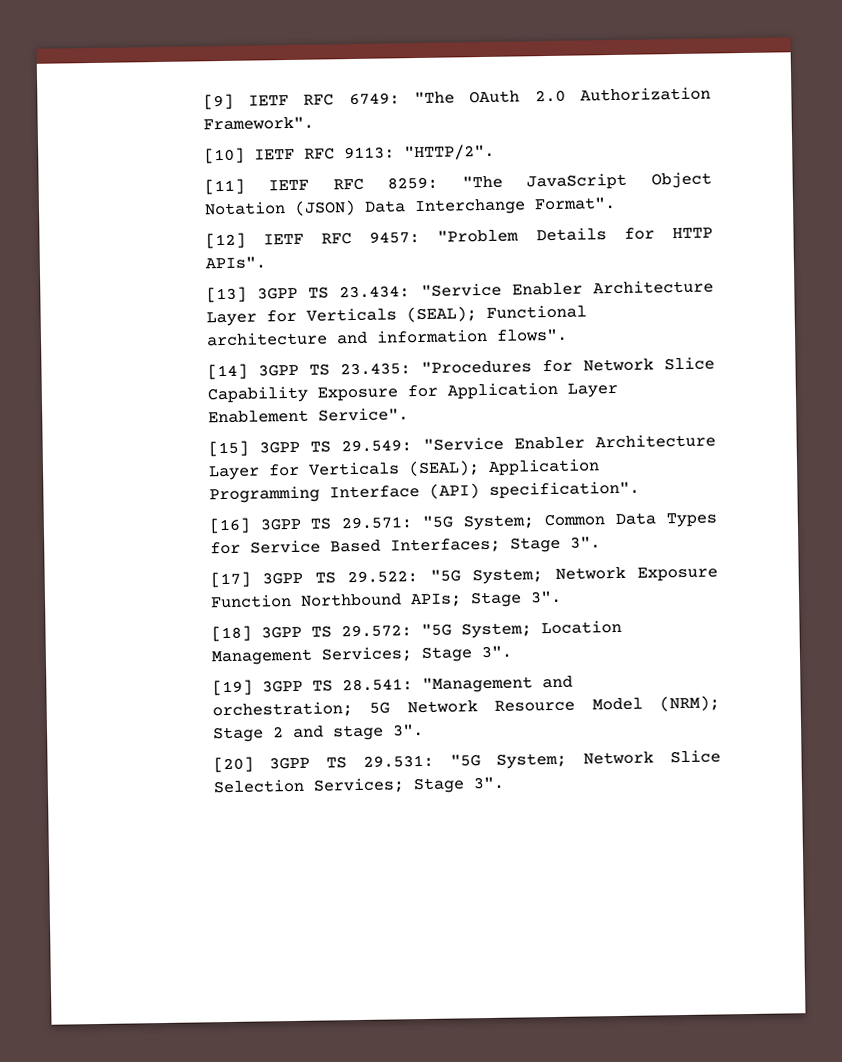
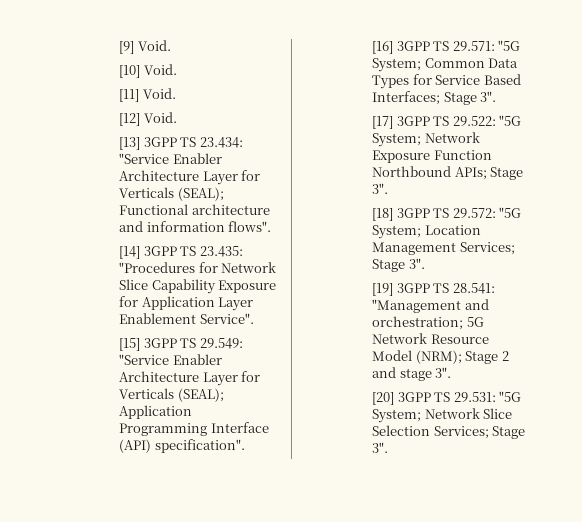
- [9] IETF RFC 6749: "The OAuth 2.0 Authorization Framework".
- [10] IETF RFC 9113: "HTTP/2".
- [11] IETF RFC 8259: "The JavaScript Object Notation (JSON) Data Interchange Format".
- [12] IETF RFC 9457: "Problem Details for HTTP APIs".
+ [9] Void.
+ [10] Void.
+ [11] Void.
+ [12] Void.

